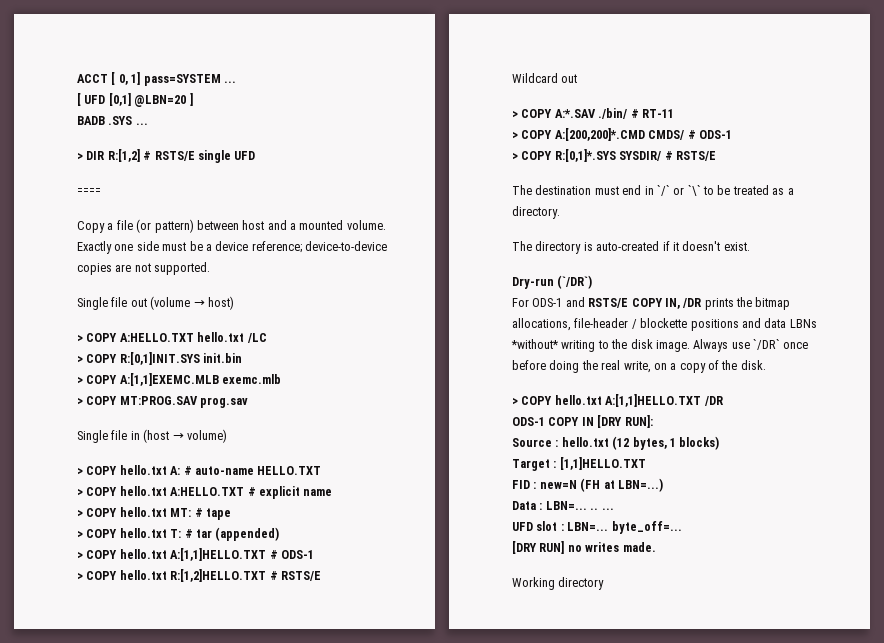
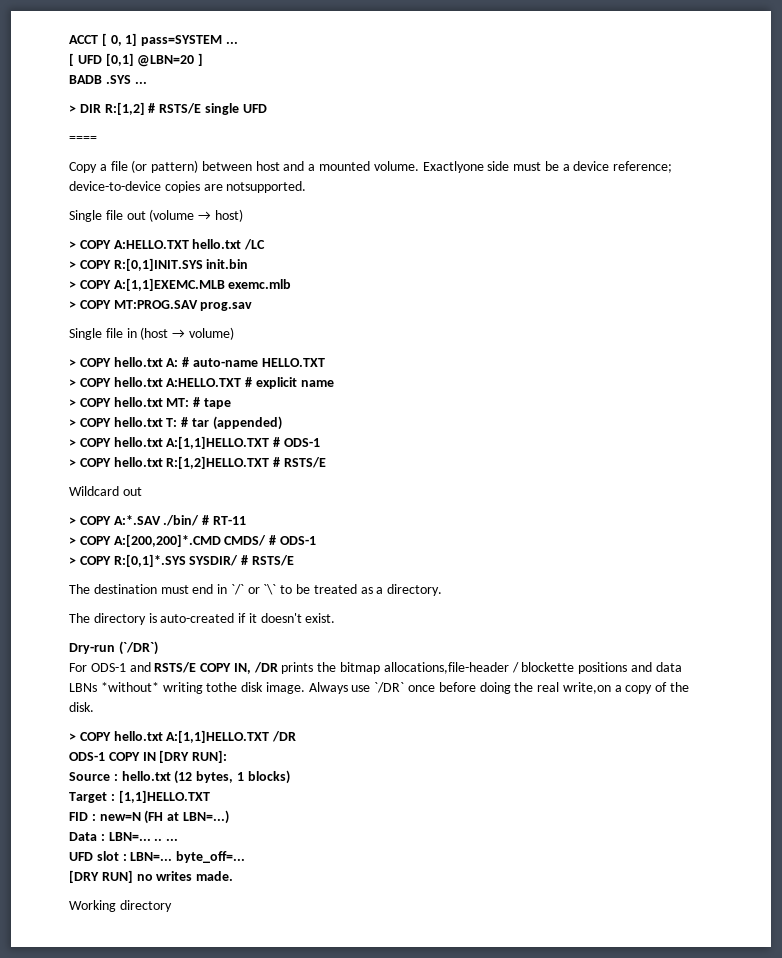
- Exactly one side must be a device reference; device-to-device copies are not supported.
+ Exactlyone side must be a device reference; device-to-device copies are notsupported.
- For ODS-1 and RSTS/E COPY IN, /DR prints the bitmap allocations, file-header / blockette positions and data LBNs *without* writing to the disk image.
+ For ODS-1 and RSTS/E COPY IN, /DR prints the bitmap allocations,file-header / blockette positions and data LBNs *without* writing tothe disk image.
- Always use `/DR` once before doing the real write, on a copy of the disk.
+ Always use `/DR` once before doing the real write,on a copy of the disk.

